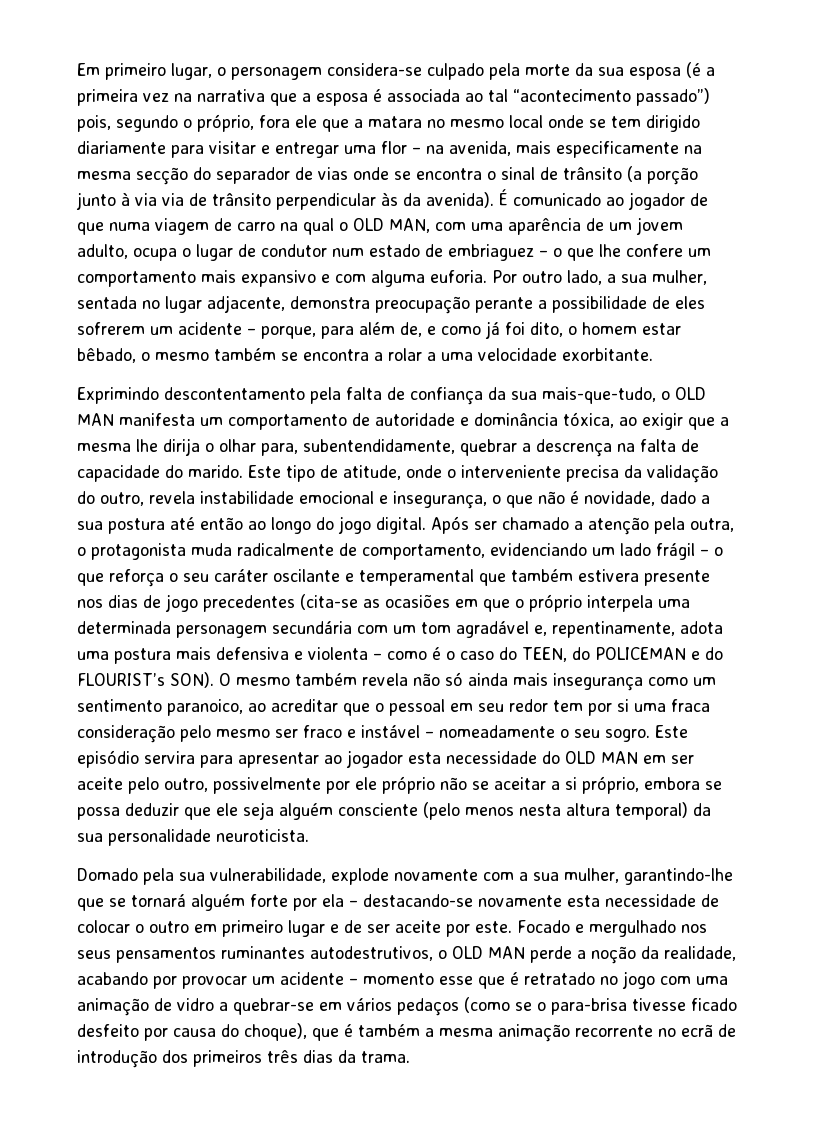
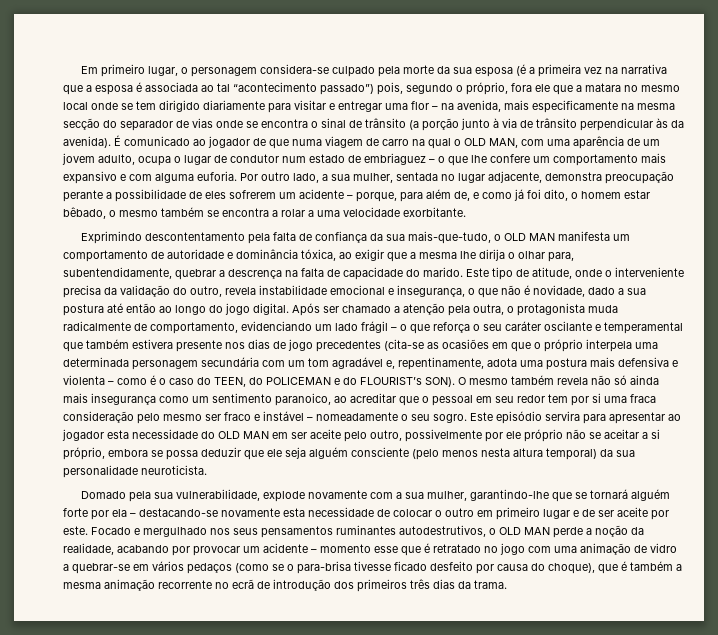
- Em primeiro lugar, o personagem considera-se culpado pela morte da sua esposa (é a primeira vez na narrativa que a esposa é associada ao tal “acontecimento passado”) pois, segundo o próprio, fora ele que a matara no mesmo local onde se tem dirigido diariamente para visitar e entregar uma flor – na avenida, mais especificamente na mesma secção do separador de vias onde se encontra o sinal de trânsito (a porção junto à via via de trânsito perpendicular às da avenida).
+ Em primeiro lugar, o personagem considera-se culpado pela morte da sua esposa (é a primeira vez na narrativa que a esposa é associada ao tal “acontecimento passado”) pois, segundo o próprio, fora ele que a matara no mesmo local onde se tem dirigido diariamente para visitar e entregar uma flor – na avenida, mais especificamente na mesma secção do separador de vias onde se encontra o sinal de trânsito (a porção junto à via de trânsito perpendicular às da avenida).

